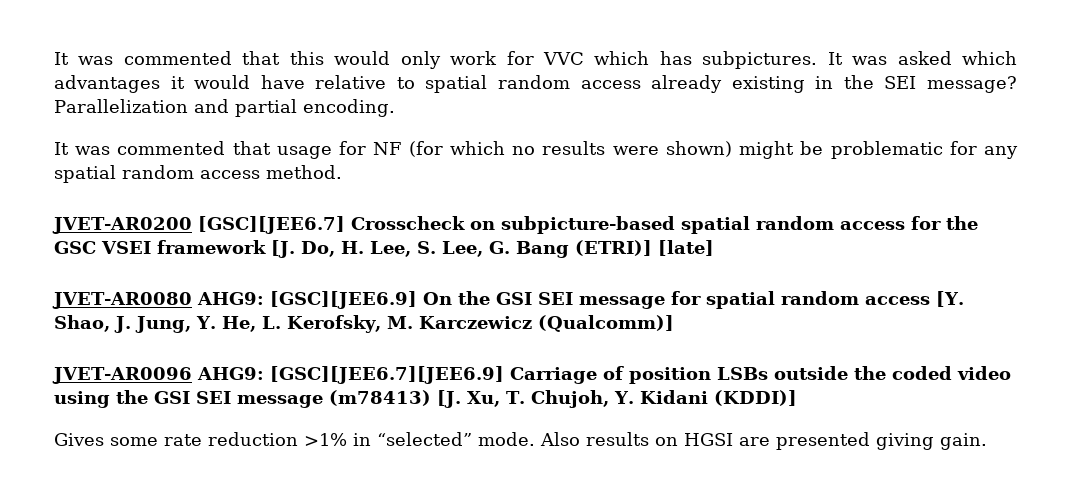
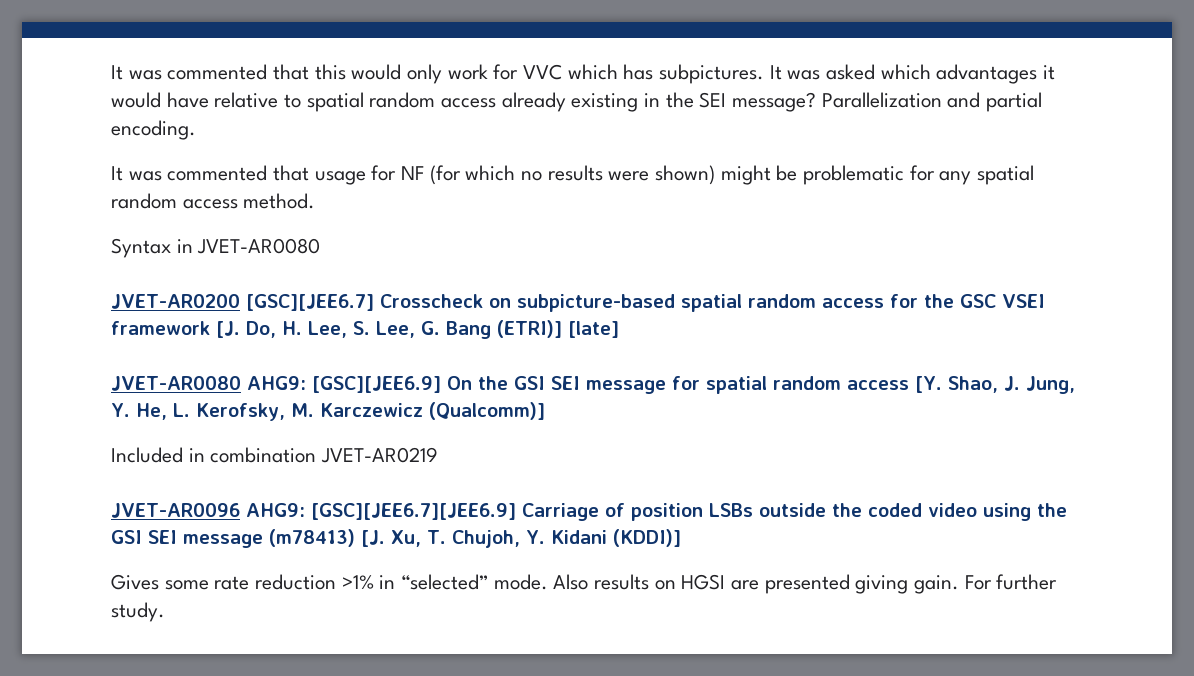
+ Syntax in JVET-AR0080
+ Included in combination JVET-AR0219
+ For further study.

